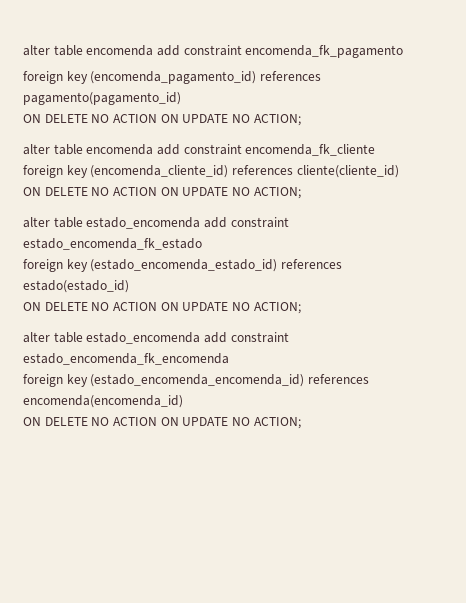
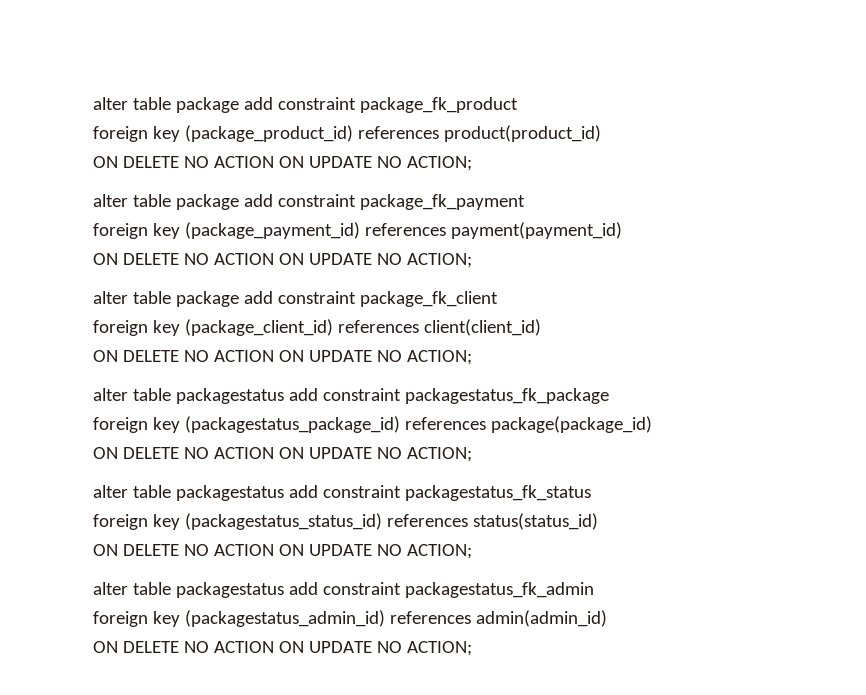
- alter table encomenda add constraint encomenda_fk_pagamento
- foreign key (encomenda_pagamento_id) references pagamento(pagamento_id)
+ alter table package add constraint package_fk_product
+ foreign key (package_product_id) references product(product_id)
- alter table encomenda add constraint encomenda_fk_cliente
- foreign key (encomenda_cliente_id) references cliente(cliente_id)
+ alter table package add constraint package_fk_payment
+ foreign key (package_payment_id) references payment(payment_id)
- alter table estado_encomenda add constraint estado_encomenda_fk_estado
- foreign key (estado_encomenda_estado_id) references estado(estado_id)
+ alter table package add constraint package_fk_client
+ foreign key (package_client_id) references client(client_id)
- alter table estado_encomenda add constraint estado_encomenda_fk_encomenda
- foreign key (estado_encomenda_encomenda_id) references encomenda(encomenda_id)
+ alter table packagestatus add constraint packagestatus_fk_package
+ foreign key (packagestatus_package_id) references package(package_id)
+ ON DELETE NO ACTION ON UPDATE NO ACTION;
+ alter table packagestatus add constraint packagestatus_fk_status
+ foreign key (packagestatus_status_id) references status(status_id)
+ ON DELETE NO ACTION ON UPDATE NO ACTION;
+ alter table packagestatus add constraint packagestatus_fk_admin
+ foreign key (packagestatus_admin_id) references admin(admin_id)

